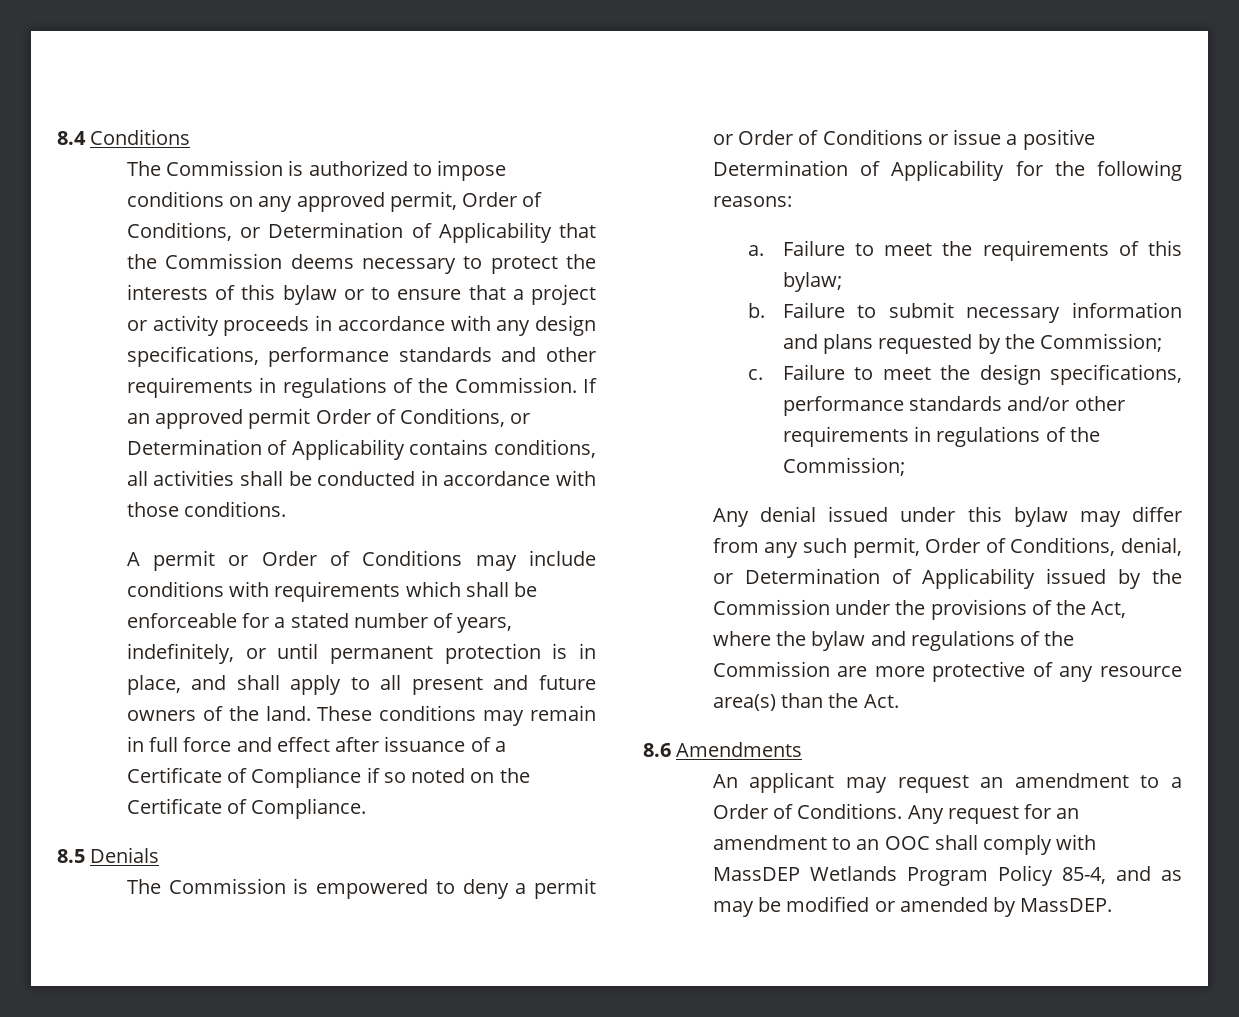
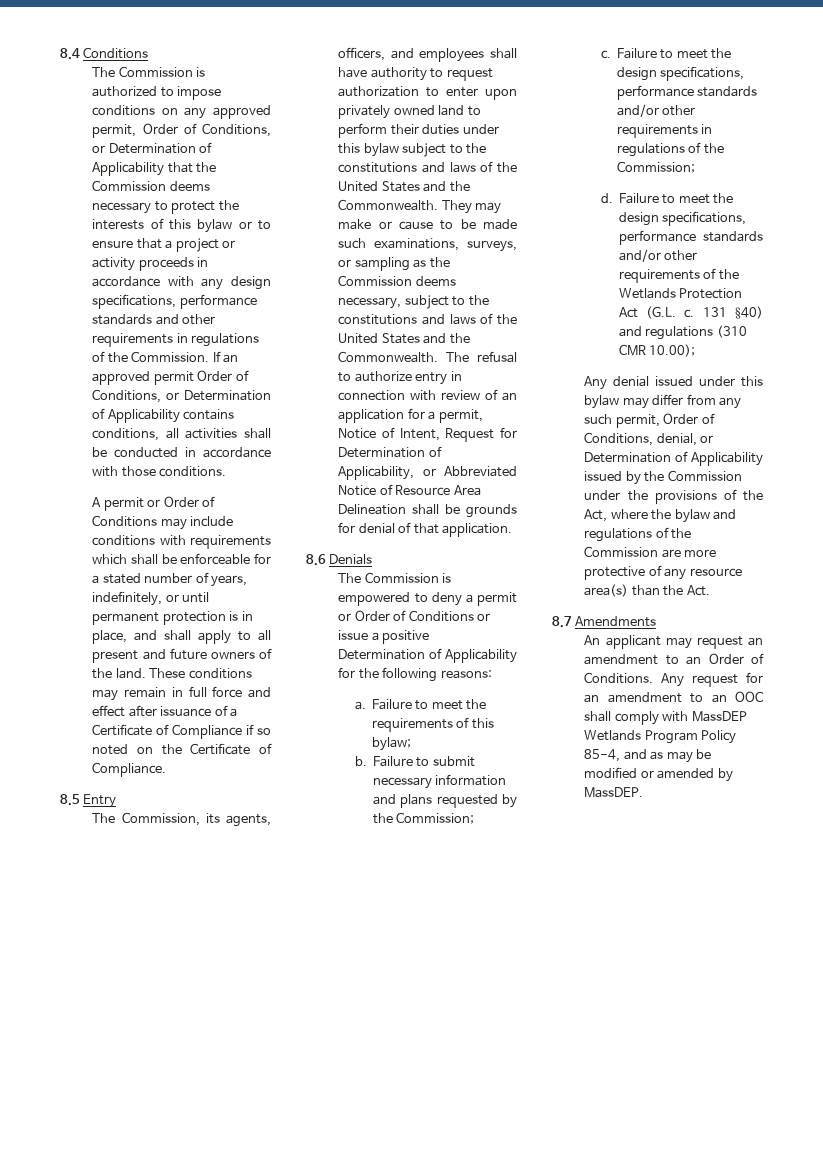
- 8.5 Denials
+ 8.5 Entry
+ The Commission, its agents, officers, and employees shall have authority to request authorization to enter upon privately owned land to perform their duties under this bylaw subject to the constitutions and laws of the United States and the Commonwealth. They may make or cause to be made such examinations, surveys, or sampling as the Commission deems necessary, subject to the constitutions and laws of the United States and the Commonwealth. The refusal to authorize entry in connection with review of an application for a permit, Notice of Intent, Request for Determination of Applicability, or Abbreviated Notice of Resource Area Delineation shall be grounds for denial of that application.
+ 8.6 Denials
+ d. Failure to meet the design specifications, performance standards and/or other requirements of the Wetlands Protection Act (G.L. c. 131 §40) and regulations (310 CMR 10.00);
- 8.6 Amendments
+ 8.7 Amendments
- An applicant may request an amendment to a Order of Conditions.
+ An applicant may request an amendment to an Order of Conditions.

